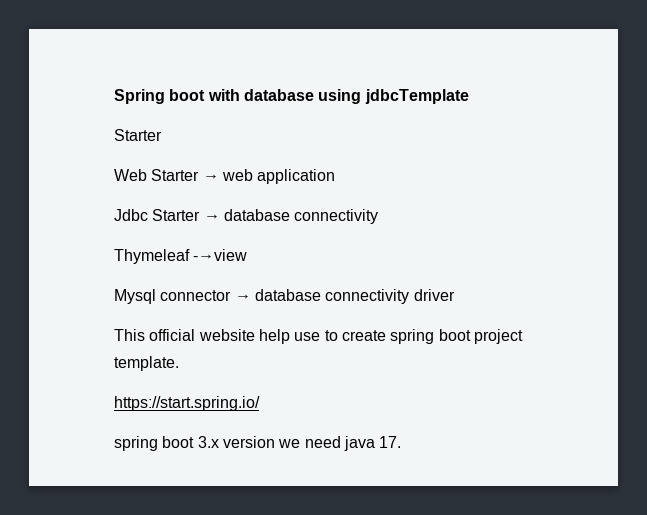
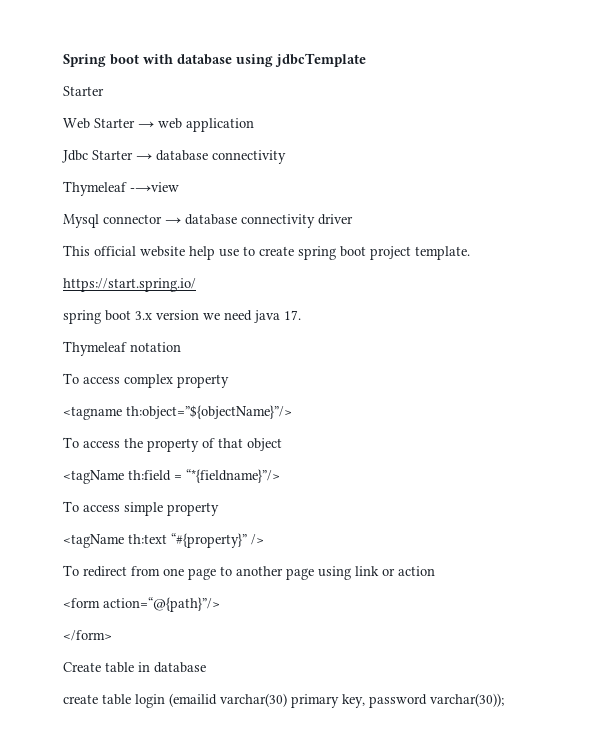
+ Thymeleaf notation
+ To access complex property
+ <tagname th:object=”${objectName}”/>
+ To access the property of that object
+ <tagName th:field = “*{fieldname}”/>
+ To access simple property
+ <tagName th:text “#{property}” />
+ To redirect from one page to another page using link or action
+ <form action=“@{path}”/>
+ </form>
+ Create table in database
+ create table login (emailid varchar(30) primary key, password varchar(30));

